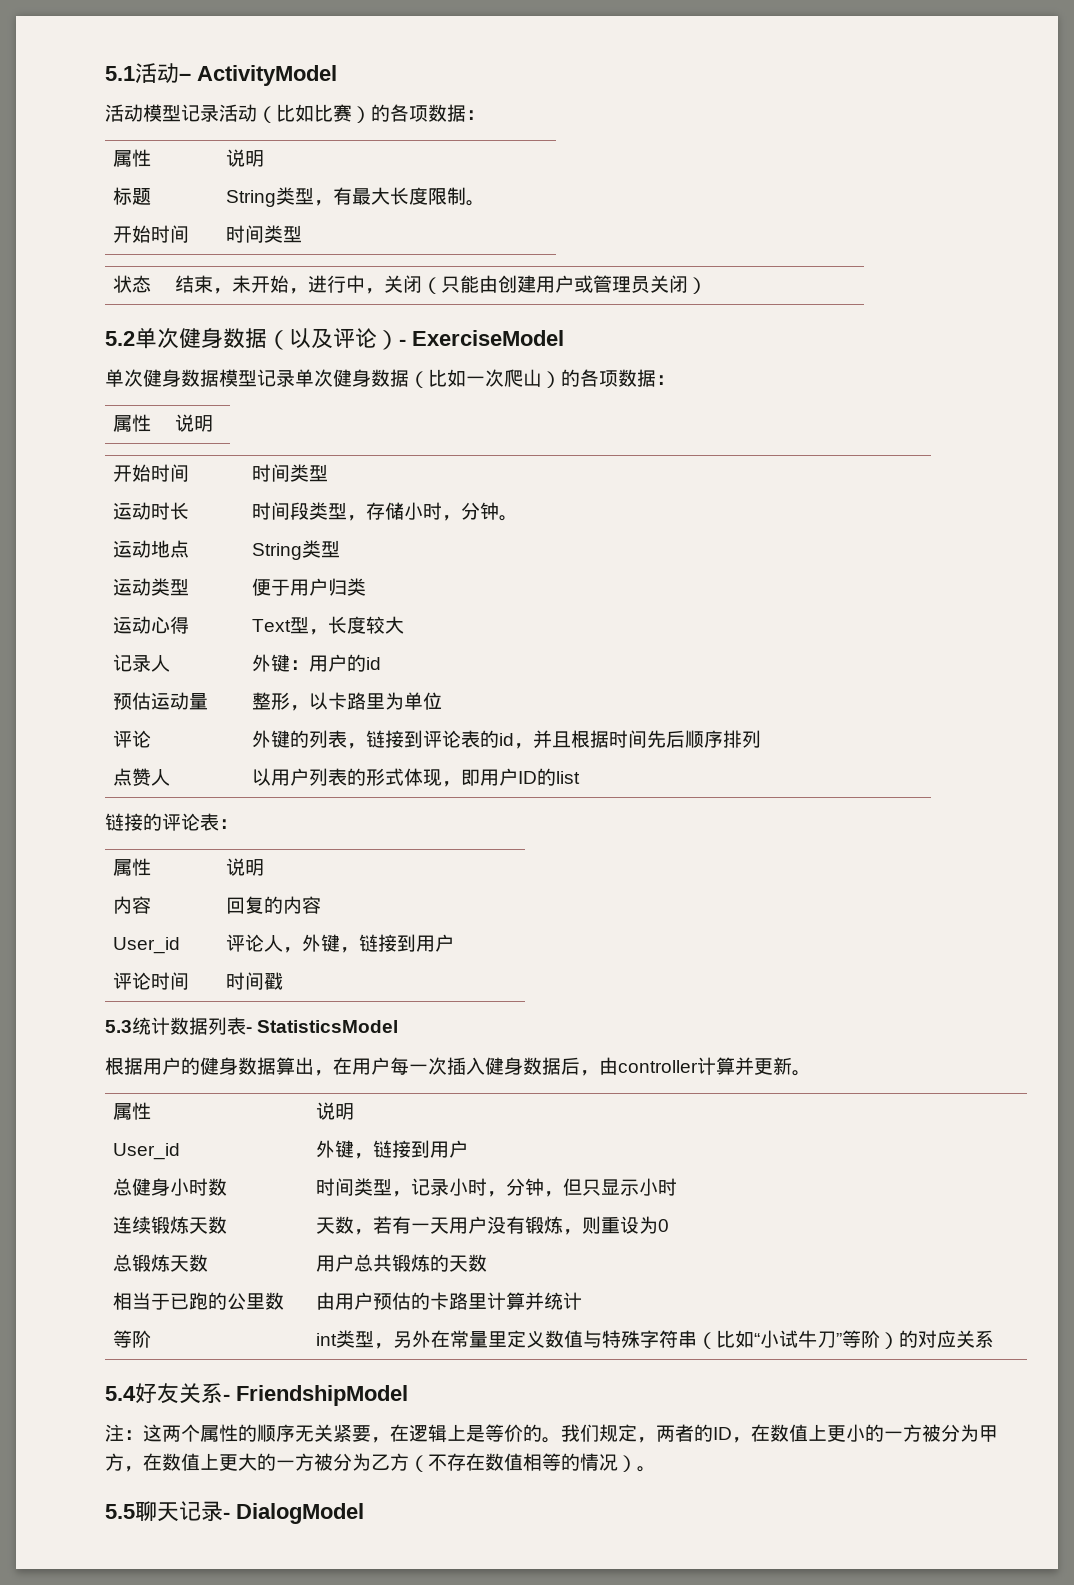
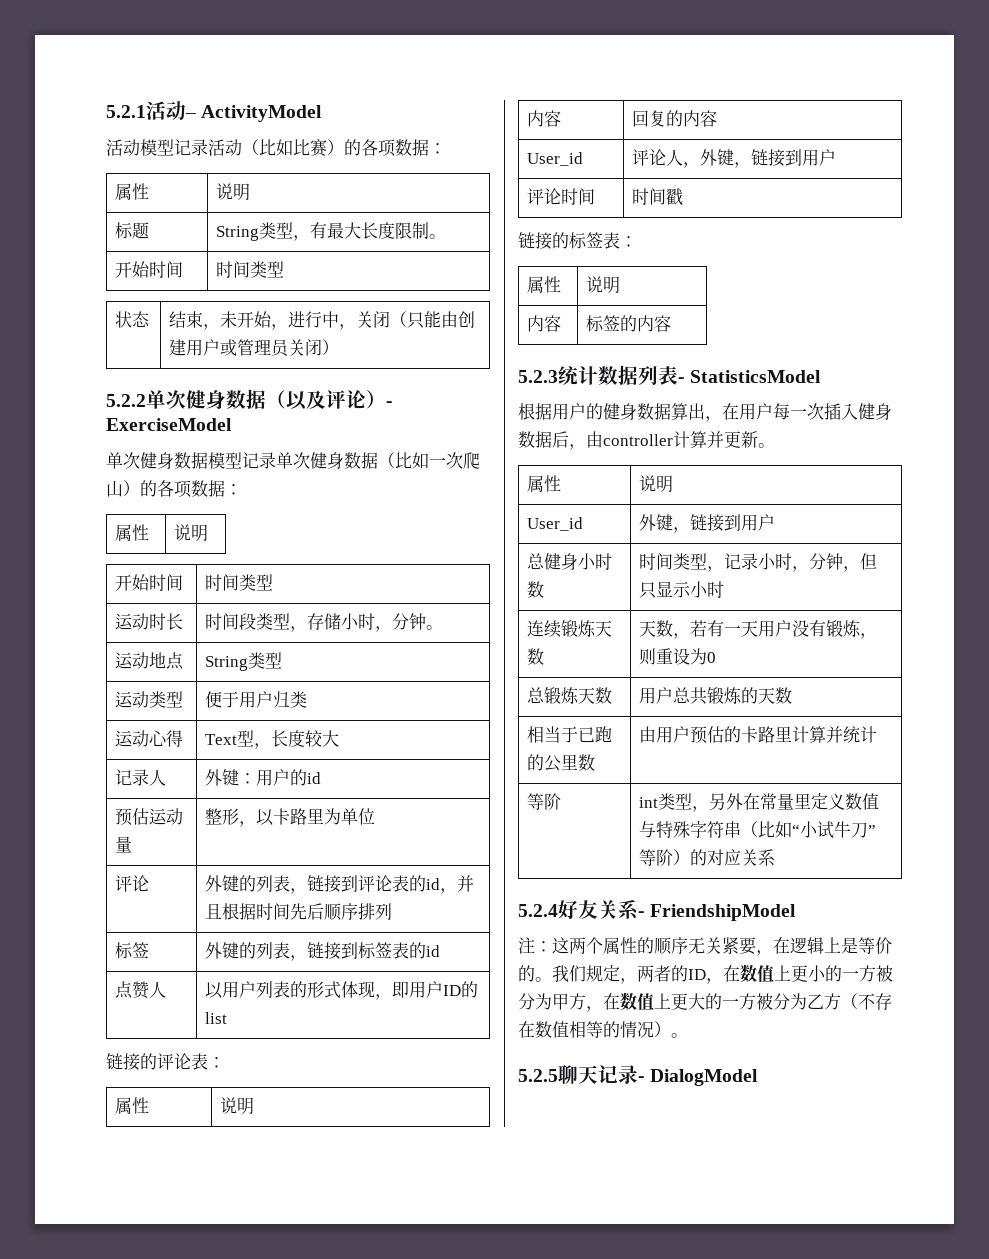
- 5.1活动– ActivityModel
+ 5.2.1活动– ActivityModel
- 5.2单次健身数据（以及评论）- ExerciseModel
+ 5.2.2单次健身数据（以及评论）- ExerciseModel
+ 标签 | 外键的列表，链接到标签表的id
- 5.3统计数据列表- StatisticsModel
+ 链接的标签表：
+ 属性 | 说明
+ 内容 | 标签的内容
+ 5.2.3统计数据列表- StatisticsModel
- 5.4好友关系- FriendshipModel
+ 5.2.4好友关系- FriendshipModel
- 5.5聊天记录- DialogModel
+ 5.2.5聊天记录- DialogModel

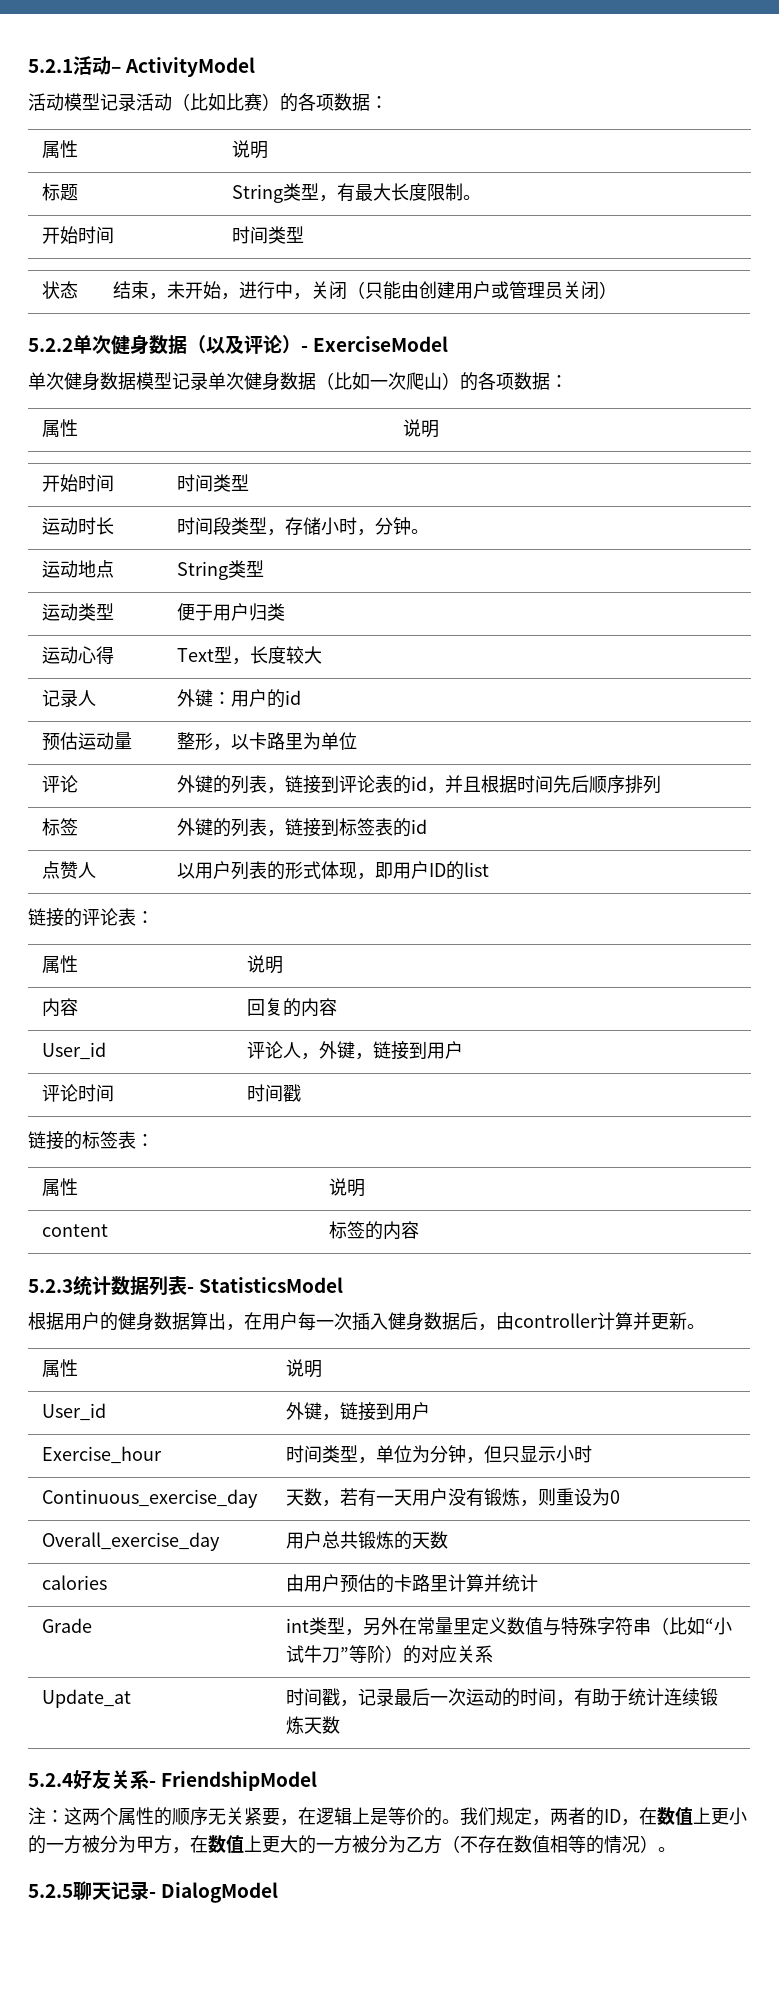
- 内容 | 标签的内容
+ content | 标签的内容
- 总健身小时数 | 时间类型，记录小时，分钟，但只显示小时
+ Exercise_hour | 时间类型，单位为分钟，但只显示小时
- 连续锻炼天数 | 天数，若有一天用户没有锻炼，则重设为0
+ Continuous_exercise_day | 天数，若有一天用户没有锻炼，则重设为0
- 总锻炼天数 | 用户总共锻炼的天数
+ Overall_exercise_day | 用户总共锻炼的天数
- 相当于已跑的公里数 | 由用户预估的卡路里计算并统计
+ calories | 由用户预估的卡路里计算并统计
- 等阶 | int类型，另外在常量里定义数值与特殊字符串（比如“小试牛刀”等阶）的对应关系
+ Grade | int类型，另外在常量里定义数值与特殊字符串（比如“小试牛刀”等阶）的对应关系
+ Update_at | 时间戳，记录最后一次运动的时间，有助于统计连续锻炼天数

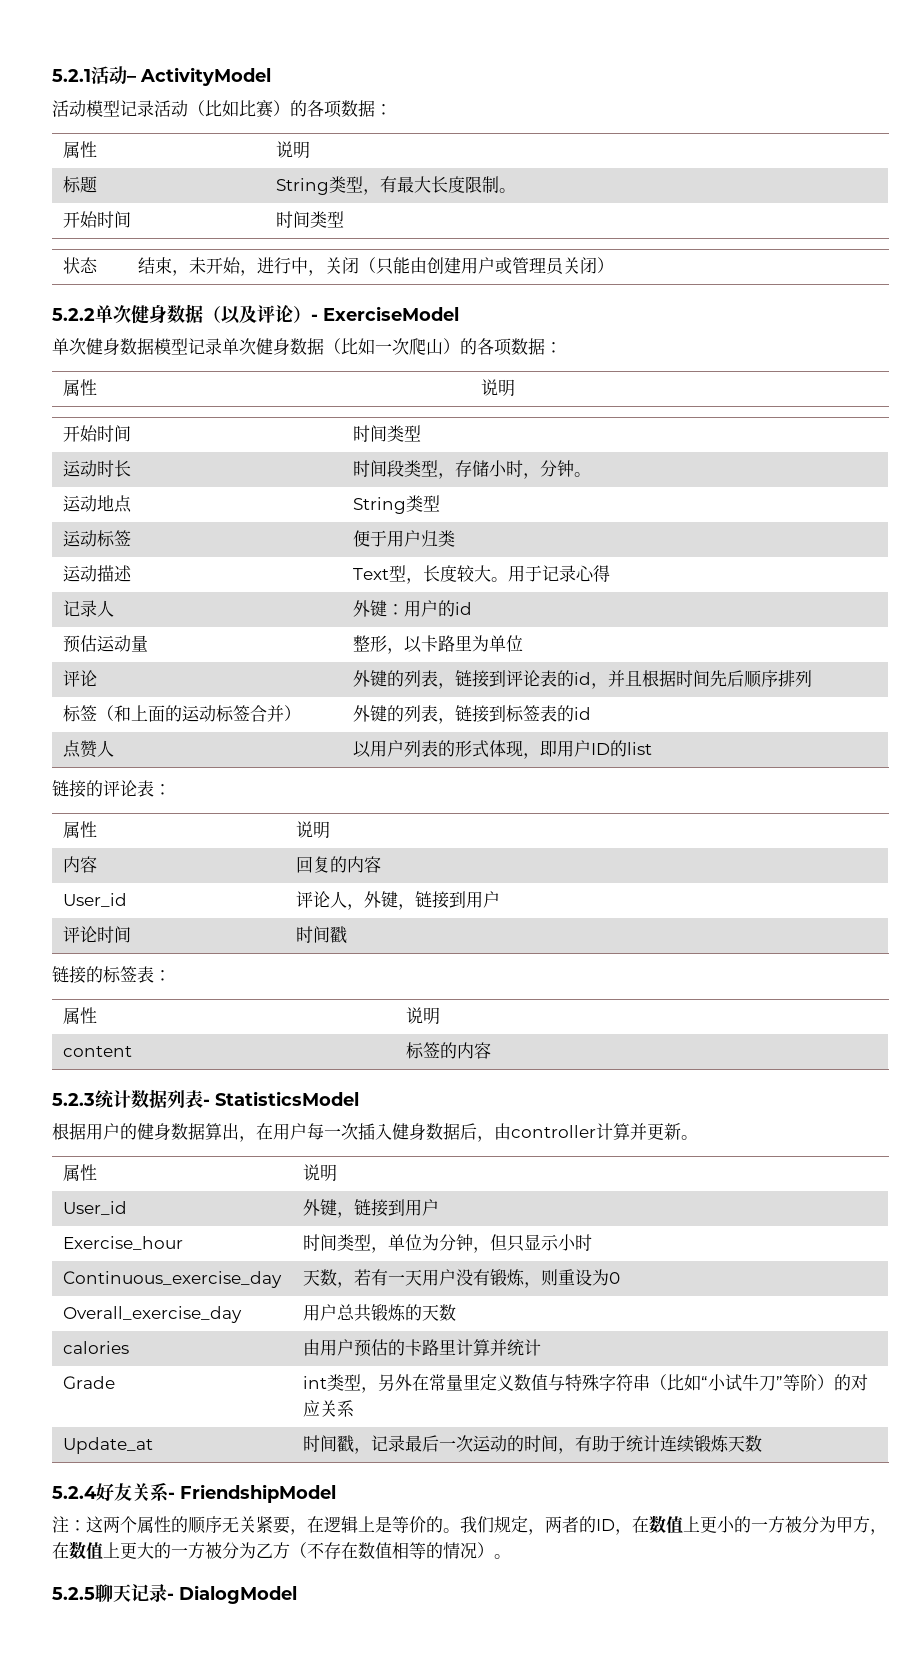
- 运动类型 | 便于用户归类
+ 运动标签 | 便于用户归类
- 运动心得 | Text型，长度较大
+ 运动描述 | Text型，长度较大。用于记录心得
- 标签 | 外键的列表，链接到标签表的id
+ 标签（和上面的运动标签合并） | 外键的列表，链接到标签表的id

